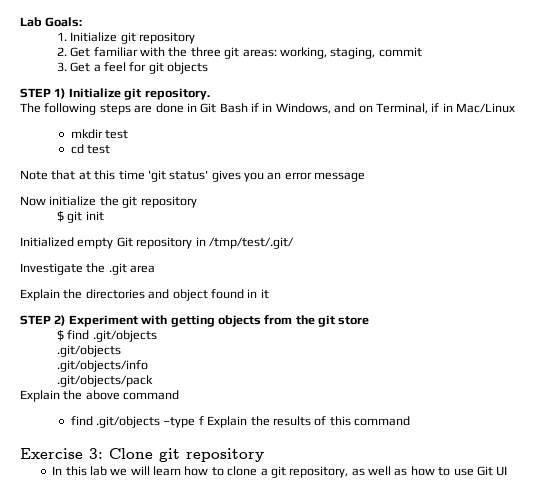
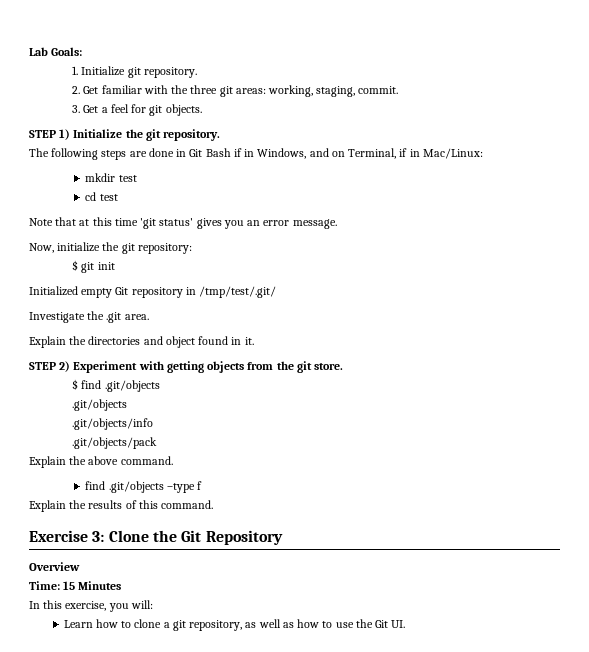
- 1. Initialize git repository
+ 1. Initialize git repository.
- 2. Get familiar with the three git areas: working, staging, commit
+ 2. Get familiar with the three git areas: working, staging, commit.
- 3. Get a feel for git objects
+ 3. Get a feel for git objects.
- STEP 1) Initialize git repository.
+ STEP 1) Initialize the git repository.
- The following steps are done in Git Bash if in Windows, and on Terminal, if in Mac/Linux
+ The following steps are done in Git Bash if in Windows, and on Terminal, if in Mac/Linux:
- Note that at this time 'git status' gives you an error message
- Now initialize the git repository
+ Note that at this time 'git status' gives you an error message.
+ Now, initialize the git repository:
- Investigate the .git area
+ Investigate the .git area.
- Explain the directories and object found in it
+ Explain the directories and object found in it.
- STEP 2) Experiment with getting objects from the git store
+ STEP 2) Experiment with getting objects from the git store.
- Explain the above command
+ Explain the above command.
- find .git/objects –type f Explain the results of this command
+ find .git/objects –type f
+ Explain the results of this command.
- Exercise 3: Clone git repository
- In this lab we will learn how to clone a git repository, as well as how to use Git UI
+ Exercise 3: Clone the Git Repository
+ Overview
+ Time: 15 Minutes
+ In this exercise, you will:
+ Learn how to clone a git repository, as well as how to use the Git UI.

